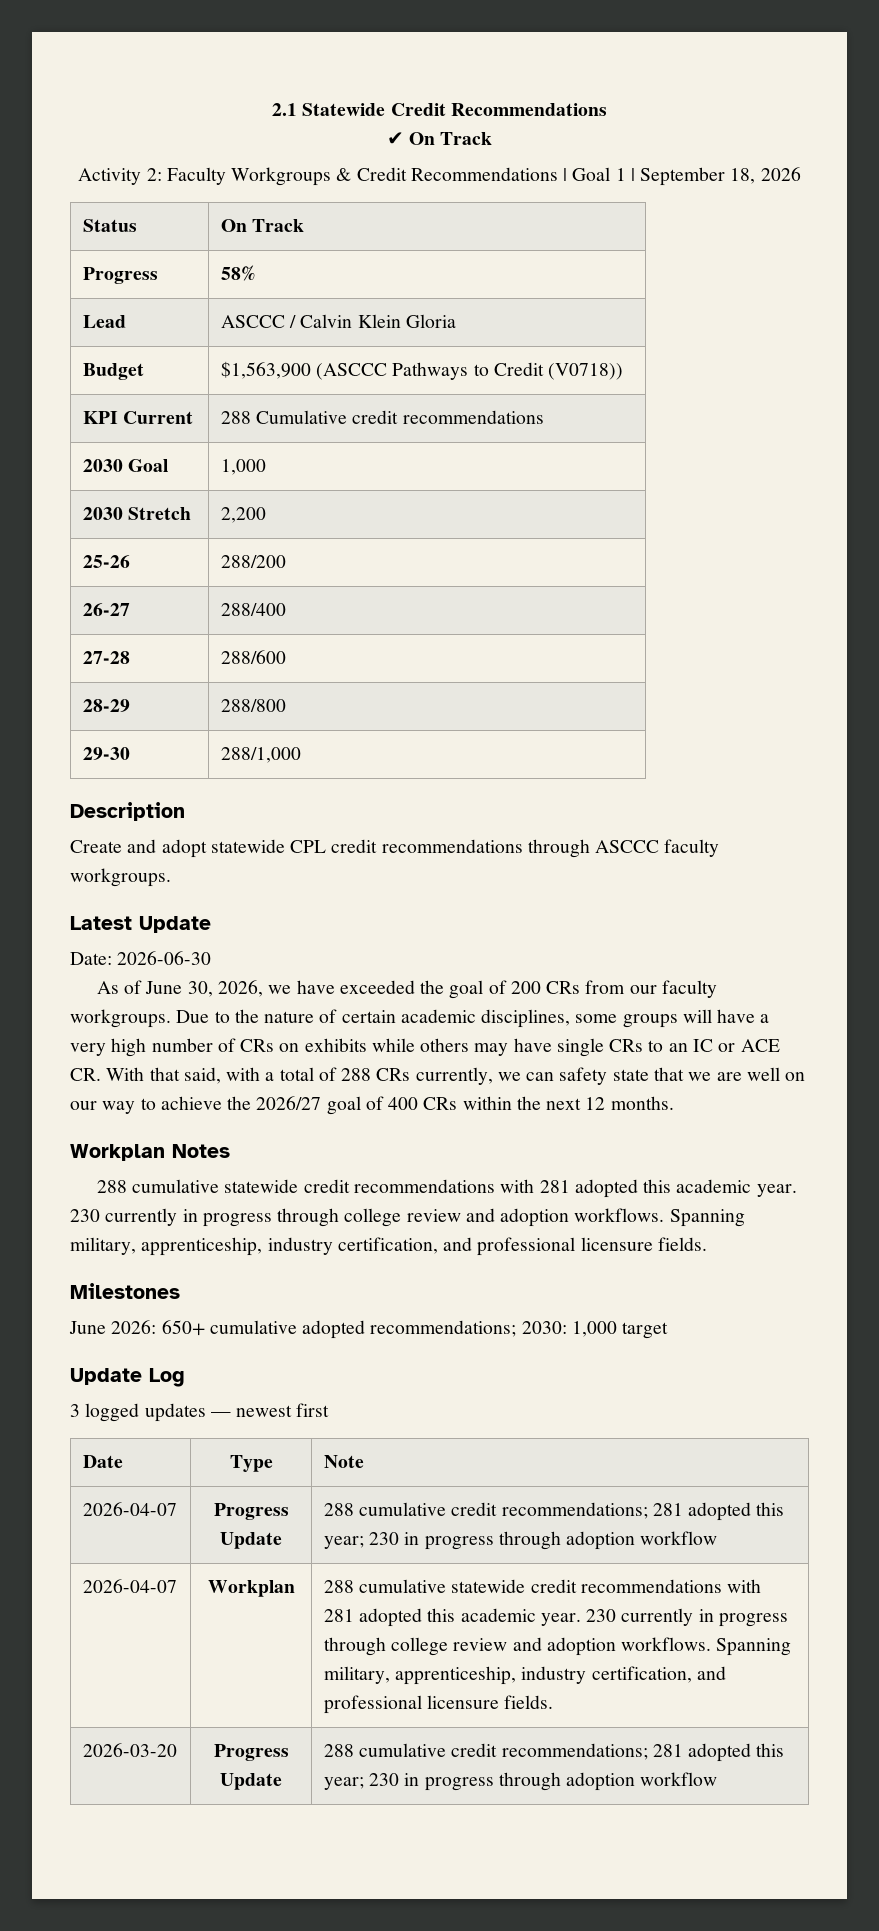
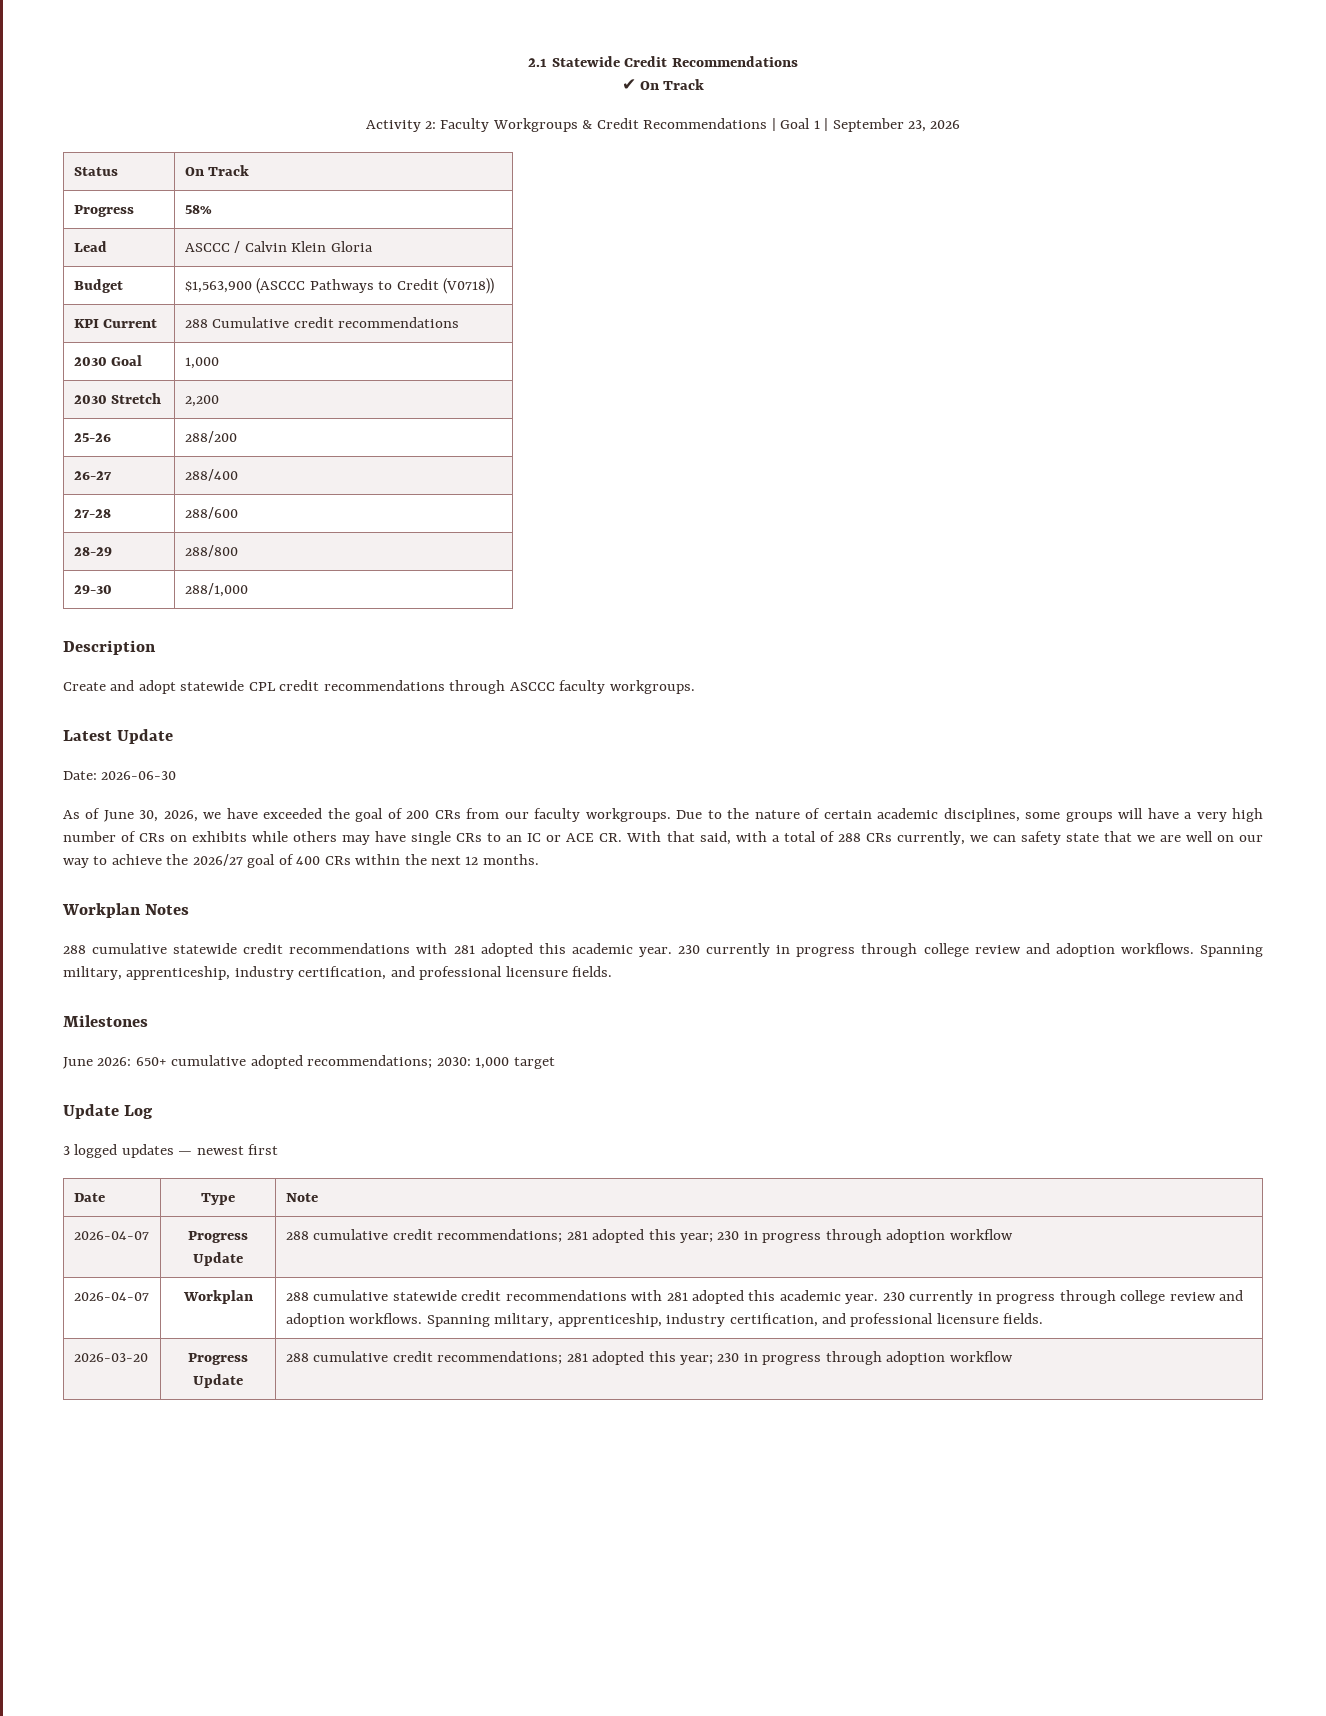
- Activity 2: Faculty Workgroups & Credit Recommendations | Goal 1 | September 18, 2026
+ Activity 2: Faculty Workgroups & Credit Recommendations | Goal 1 | September 23, 2026

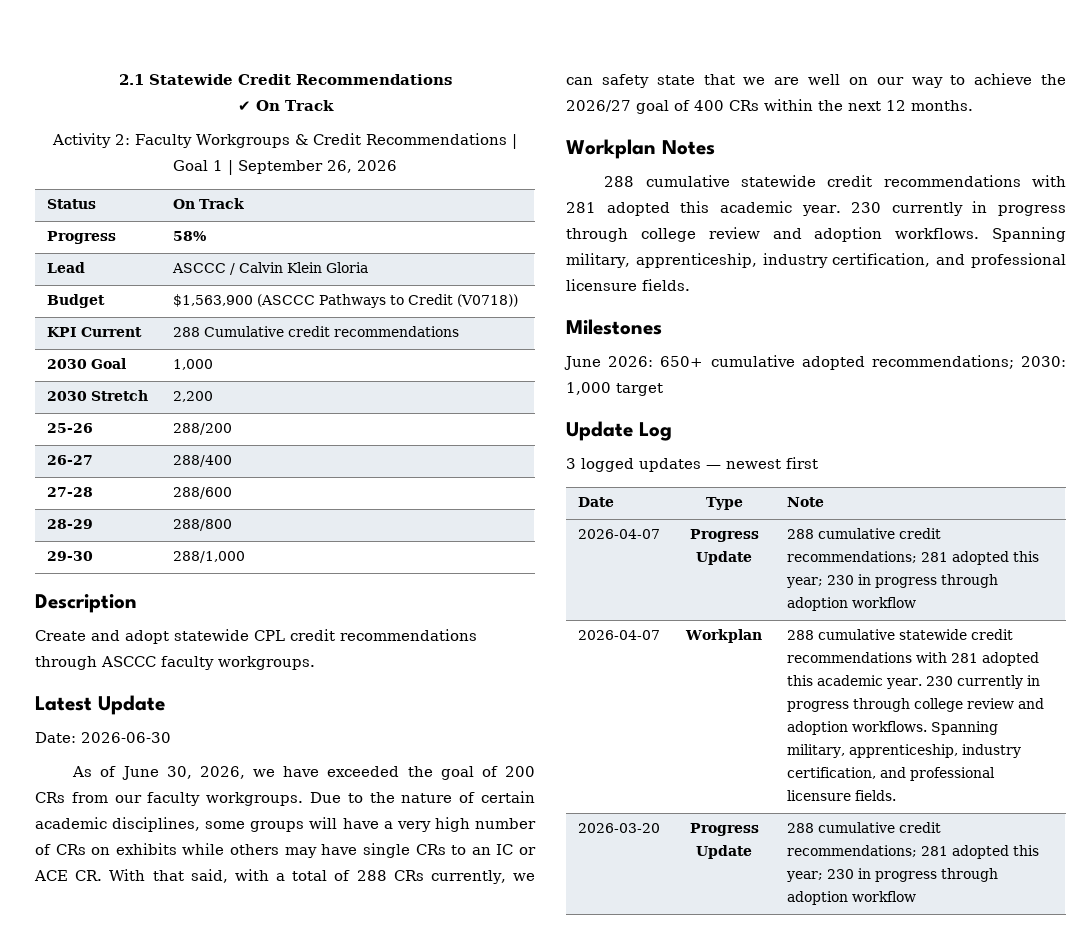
- Activity 2: Faculty Workgroups & Credit Recommendations | Goal 1 | September 23, 2026
+ Activity 2: Faculty Workgroups & Credit Recommendations | Goal 1 | September 26, 2026

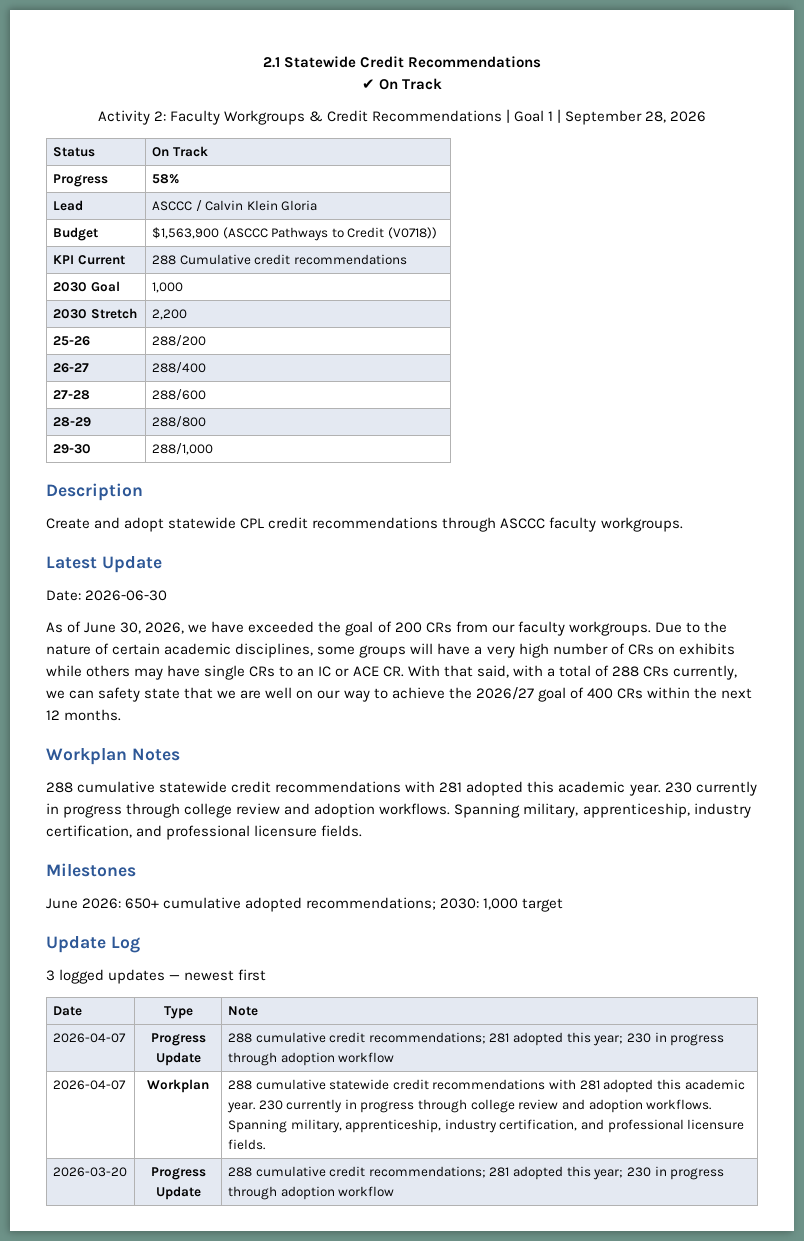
- Activity 2: Faculty Workgroups & Credit Recommendations | Goal 1 | September 26, 2026
+ Activity 2: Faculty Workgroups & Credit Recommendations | Goal 1 | September 28, 2026

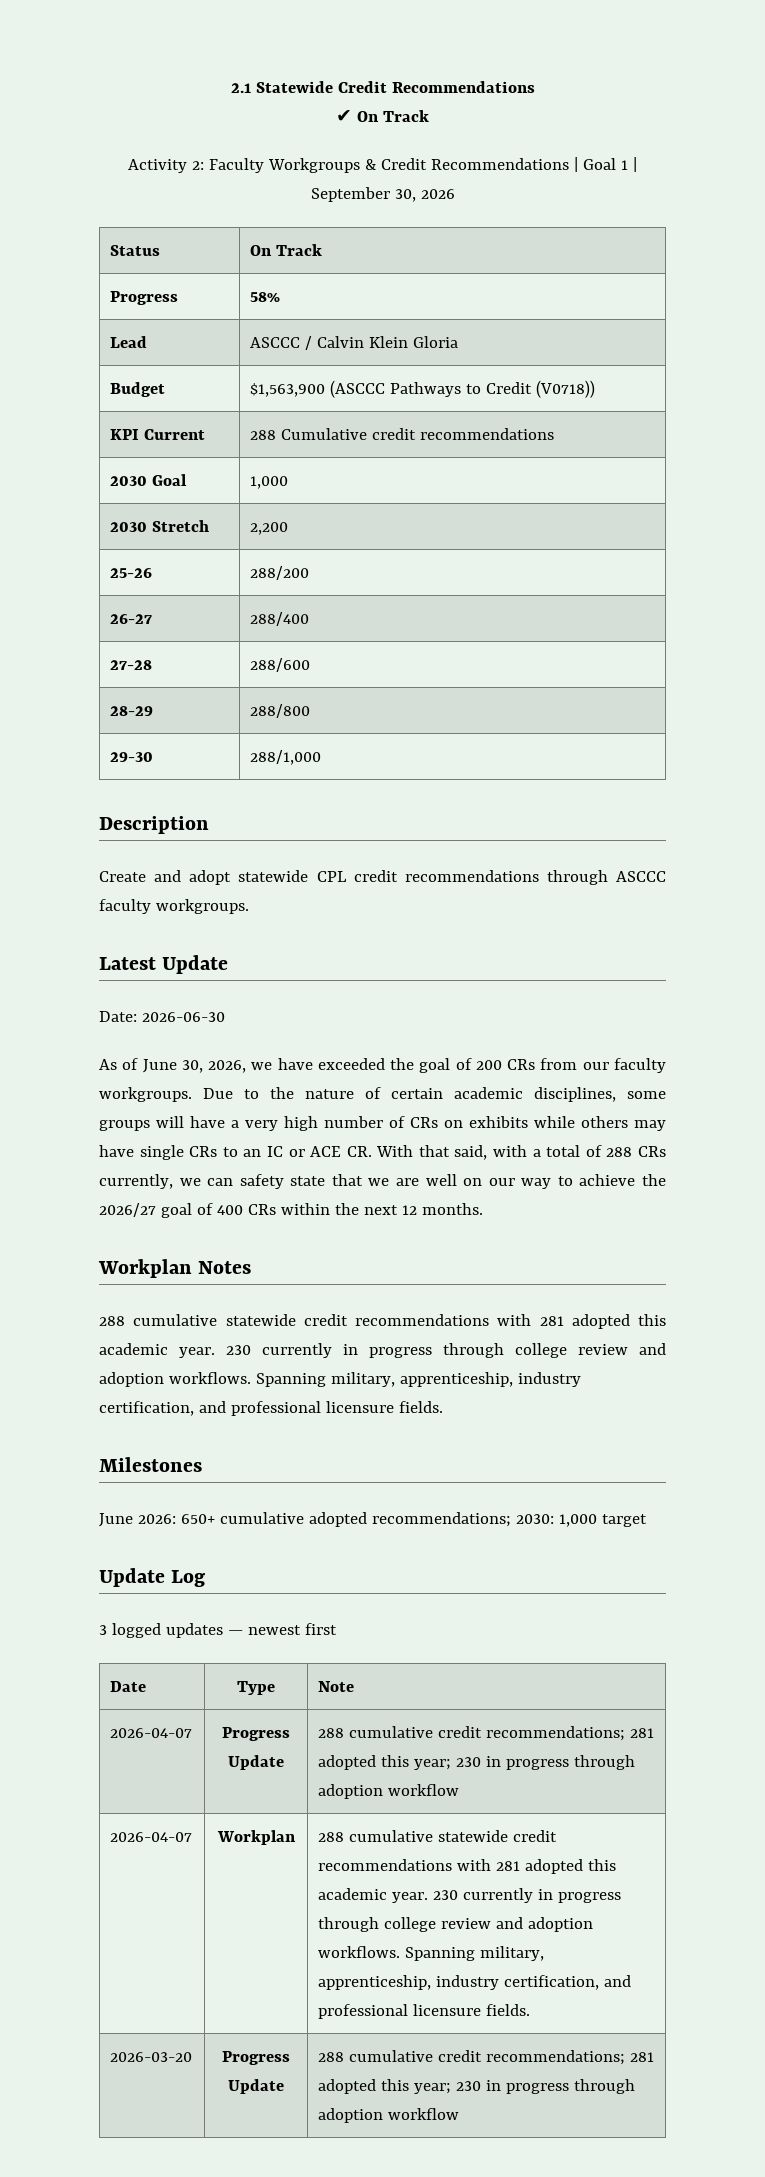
- Activity 2: Faculty Workgroups & Credit Recommendations | Goal 1 | September 28, 2026
+ Activity 2: Faculty Workgroups & Credit Recommendations | Goal 1 | September 30, 2026

